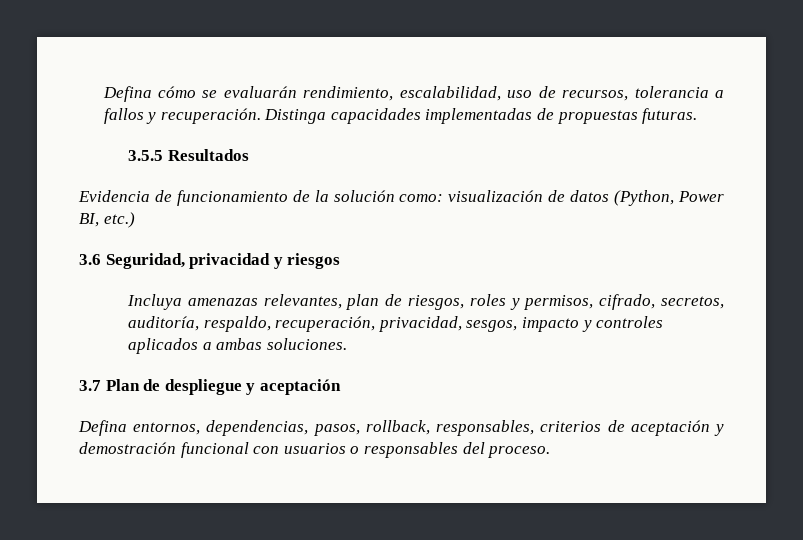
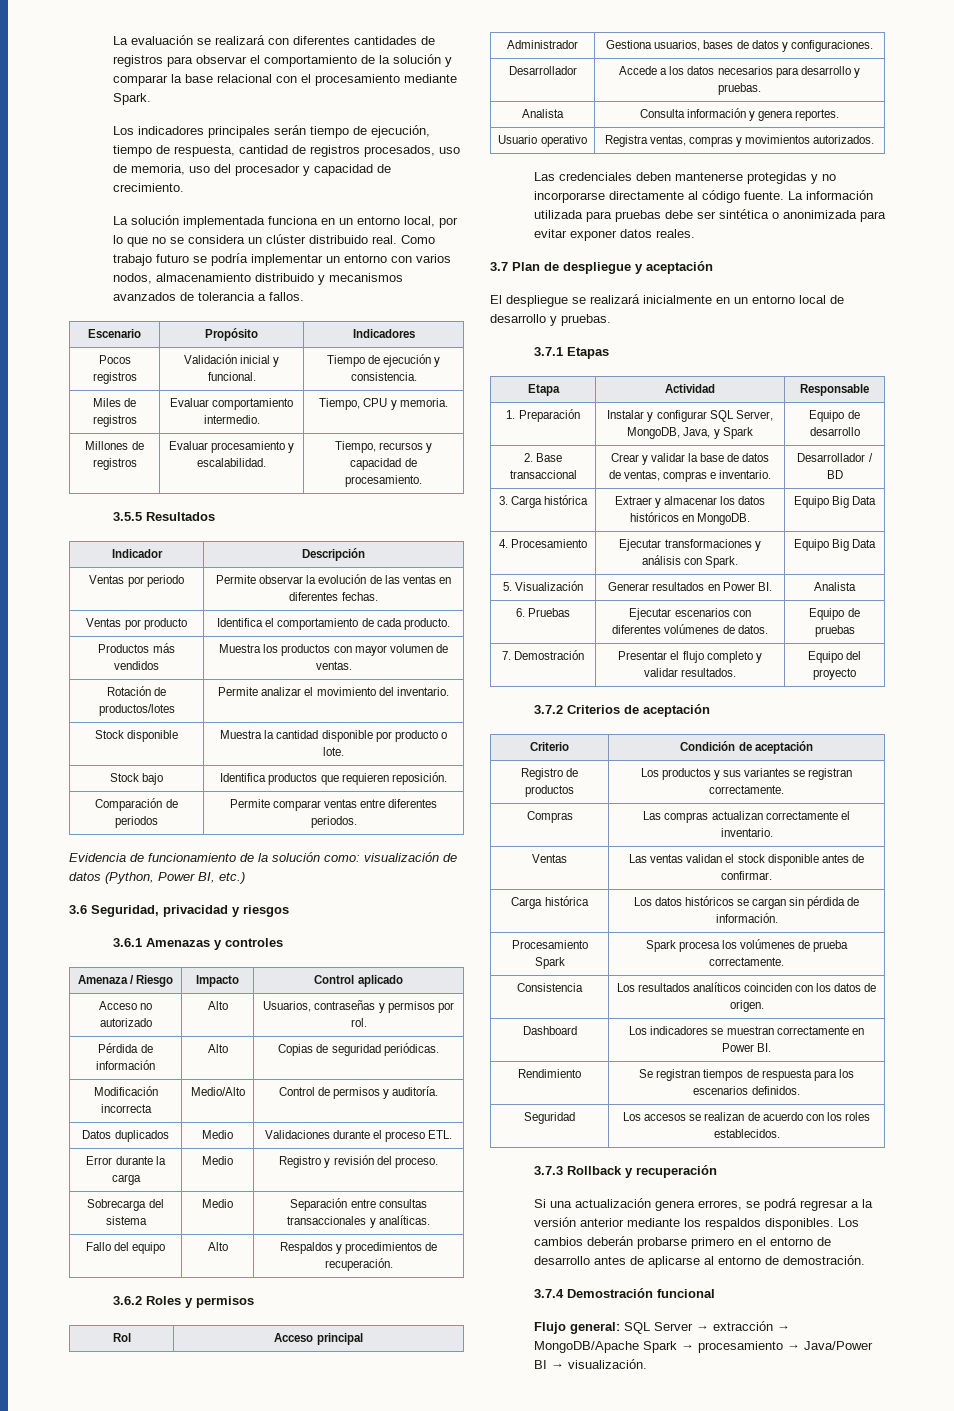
- Defina cómo se evaluarán rendimiento, escalabilidad, uso de recursos, tolerancia a fallos y recuperación. Distinga capacidades implementadas de propuestas futuras.
+ La evaluación se realizará con diferentes cantidades de registros para observar el comportamiento de la solución y comparar la base relacional con el procesamiento mediante Spark.
+ Los indicadores principales serán tiempo de ejecución, tiempo de respuesta, cantidad de registros procesados, uso de memoria, uso del procesador y capacidad de crecimiento.
+ La solución implementada funciona en un entorno local, por lo que no se considera un clúster distribuido real. Como trabajo futuro se podría implementar un entorno con varios nodos, almacenamiento distribuido y mecanismos avanzados de tolerancia a fallos.
+ Escenario | Propósito | Indicadores
+ Pocos registros | Validación inicial y funcional. | Tiempo de ejecución y consistencia.
+ Miles de registros | Evaluar comportamiento intermedio. | Tiempo, CPU y memoria.
+ Millones de registros | Evaluar procesamiento y escalabilidad. | Tiempo, recursos y capacidad de procesamiento.
  3.5.5 Resultados
+ Indicador | Descripción
+ Ventas por periodo | Permite observar la evolución de las ventas en diferentes fechas.
+ Ventas por producto | Identifica el comportamiento de cada producto.
+ Productos más vendidos | Muestra los productos con mayor volumen de ventas.
+ Rotación de productos/lotes | Permite analizar el movimiento del inventario.
+ Stock disponible | Muestra la cantidad disponible por producto o lote.
+ Stock bajo | Identifica productos que requieren reposición.
+ Comparación de periodos | Permite comparar ventas entre diferentes periodos.
- Incluya amenazas relevantes, plan de riesgos, roles y permisos, cifrado, secretos, auditoría, respaldo, recuperación, privacidad, sesgos, impacto y controles aplicados a ambas soluciones.
+ 3.6.1 Amenazas y controles
+ Amenaza / Riesgo | Impacto | Control aplicado
+ Acceso no autorizado | Alto | Usuarios, contraseñas y permisos por rol.
+ Pérdida de información | Alto | Copias de seguridad periódicas.
+ Modificación incorrecta | Medio/Alto | Control de permisos y auditoría.
+ Datos duplicados | Medio | Validaciones durante el proceso ETL.
+ Error durante la carga | Medio | Registro y revisión del proceso.
+ Sobrecarga del sistema | Medio | Separación entre consultas transaccionales y analíticas.
+ Fallo del equipo | Alto | Respaldos y procedimientos de recuperación.
+ 3.6.2 Roles y permisos
+ Rol | Acceso principal
+ Administrador | Gestiona usuarios, bases de datos y configuraciones.
+ Desarrollador | Accede a los datos necesarios para desarrollo y pruebas.
+ Analista | Consulta información y genera reportes.
+ Usuario operativo | Registra ventas, compras y movimientos autorizados.
+ Las credenciales deben mantenerse protegidas y no incorporarse directamente al código fuente. La información utilizada para pruebas debe ser sintética o anonimizada para evitar exponer datos reales.
- Defina entornos, dependencias, pasos, rollback, responsables, criterios de aceptación y demostración funcional con usuarios o responsables del proceso.
+ El despliegue se realizará inicialmente en un entorno local de desarrollo y pruebas.
+ 3.7.1 Etapas
+ Etapa | Actividad | Responsable
+ 1. Preparación | Instalar y configurar SQL Server, MongoDB, Java, y Spark | Equipo de desarrollo
+ 2. Base transaccional | Crear y validar la base de datos de ventas, compras e inventario. | Desarrollador / BD
+ 3. Carga histórica | Extraer y almacenar los datos históricos en MongoDB. | Equipo Big Data
+ 4. Procesamiento | Ejecutar transformaciones y análisis con Spark. | Equipo Big Data
+ 5. Visualización | Generar resultados en Power BI. | Analista
+ 6. Pruebas | Ejecutar escenarios con diferentes volúmenes de datos. | Equipo de pruebas
+ 7. Demostración | Presentar el flujo completo y validar resultados. | Equipo del proyecto
+ 3.7.2 Criterios de aceptación
+ Criterio | Condición de aceptación
+ Registro de productos | Los productos y sus variantes se registran correctamente.
+ Compras | Las compras actualizan correctamente el inventario.
+ Ventas | Las ventas validan el stock disponible antes de confirmar.
+ Carga histórica | Los datos históricos se cargan sin pérdida de información.
+ Procesamiento Spark | Spark procesa los volúmenes de prueba correctamente.
+ Consistencia | Los resultados analíticos coinciden con los datos de origen.
+ Dashboard | Los indicadores se muestran correctamente en Power BI.
+ Rendimiento | Se registran tiempos de respuesta para los escenarios definidos.
+ Seguridad | Los accesos se realizan de acuerdo con los roles establecidos.
+ 3.7.3 Rollback y recuperación
+ Si una actualización genera errores, se podrá regresar a la versión anterior mediante los respaldos disponibles. Los cambios deberán probarse primero en el entorno de desarrollo antes de aplicarse al entorno de demostración.
+ 3.7.4 Demostración funcional
+ Flujo general: SQL Server → extracción → MongoDB/Apache Spark → procesamiento → Java/Power BI → visualización.

